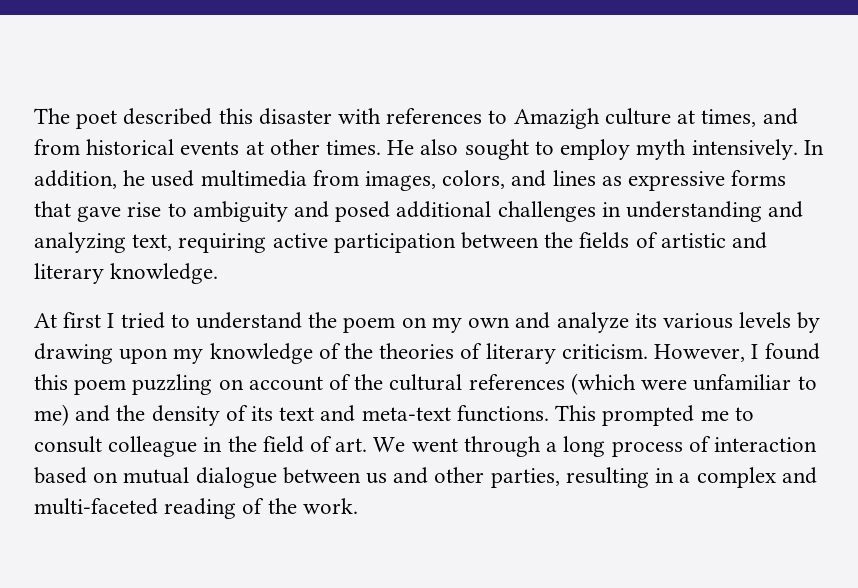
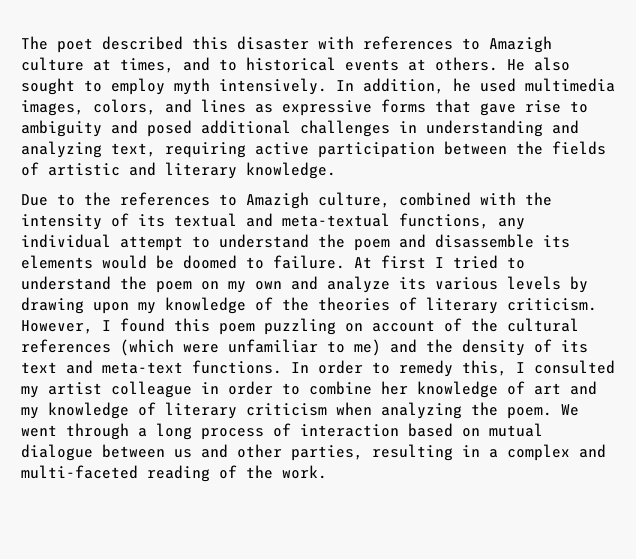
- The poet described this disaster with references to Amazigh culture at times, and from historical events at other times.
+ The poet described this disaster with references to Amazigh culture at times, and to historical events at others.
- In addition, he used multimedia from images, colors, and lines as expressive forms that gave rise to ambiguity and posed additional challenges in understanding and analyzing text, requiring active participation between the fields of artistic and literary knowledge.
+ In addition, he used multimedia images, colors, and lines as expressive forms that gave rise to ambiguity and posed additional challenges in understanding and analyzing text, requiring active participation between the fields of artistic and literary knowledge.
+ Due to the references to Amazigh culture, combined with the intensity of its textual and meta-textual functions, any individual attempt to understand the poem and disassemble its elements would be doomed to failure.
- This prompted me to consult colleague in the field of art. We went through a long process of interaction based on mutual dialogue between us and other parties, resulting in a complex and multi-faceted reading of the work.
+ In order to remedy this, I consulted my artist colleague in order to combine her knowledge of art and my knowledge of literary criticism when analyzing the poem. We went through a long process of interaction based on mutual dialogue between us and other parties, resulting in a complex and multi-faceted reading of the work.

